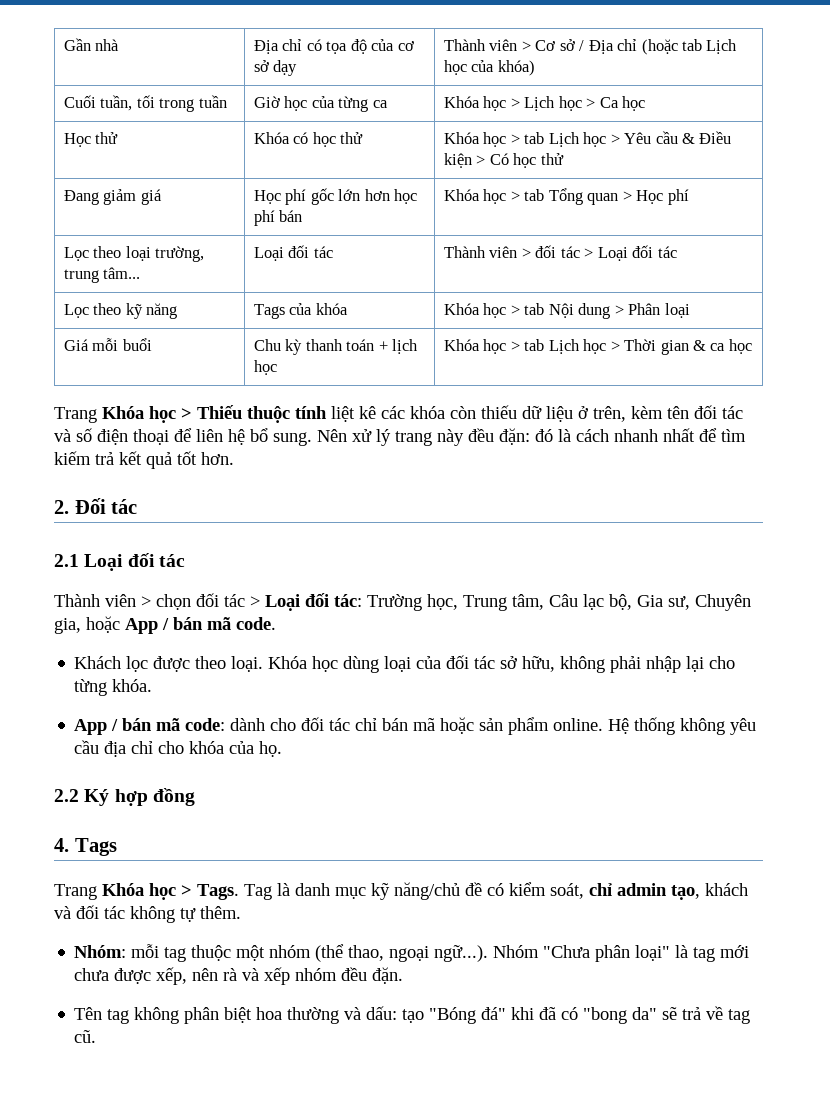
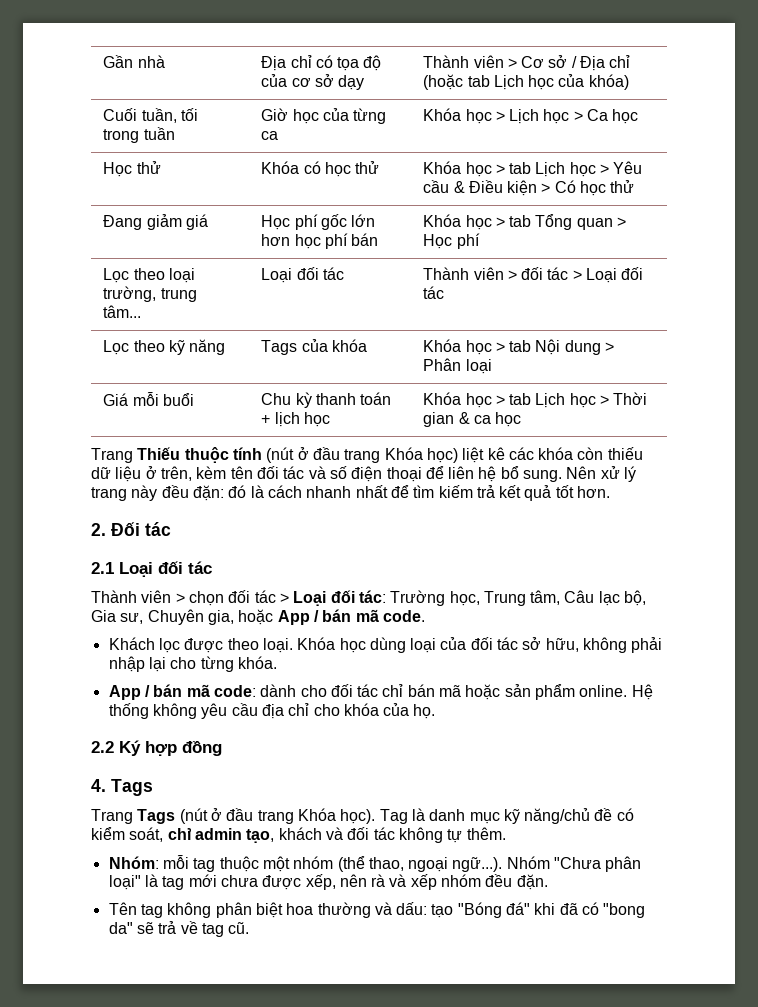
- Trang Khóa học > Thiếu thuộc tính liệt kê các khóa còn thiếu dữ liệu ở trên, kèm tên đối tác và số điện thoại để liên hệ bổ sung.
+ Trang Thiếu thuộc tính (nút ở đầu trang Khóa học) liệt kê các khóa còn thiếu dữ liệu ở trên, kèm tên đối tác và số điện thoại để liên hệ bổ sung.
- Trang Khóa học > Tags.
+ Trang Tags (nút ở đầu trang Khóa học).

